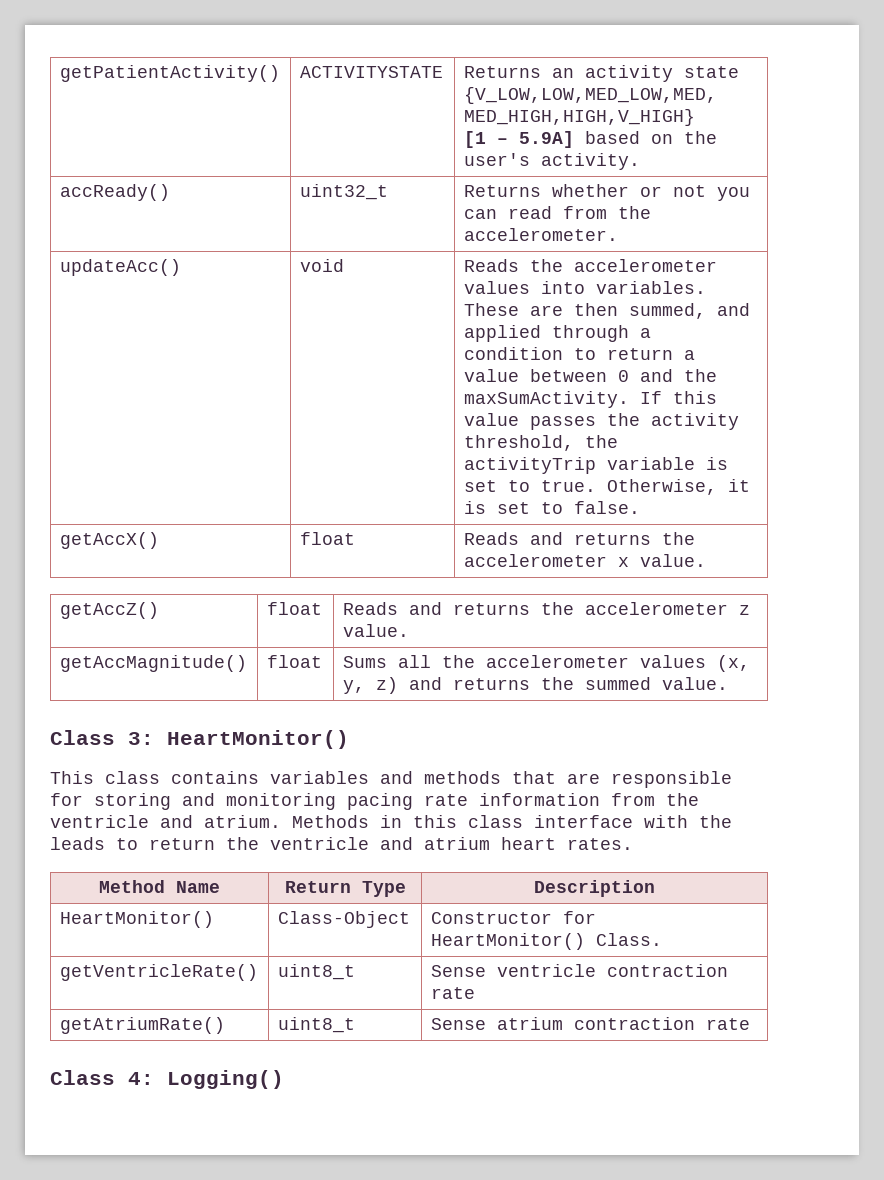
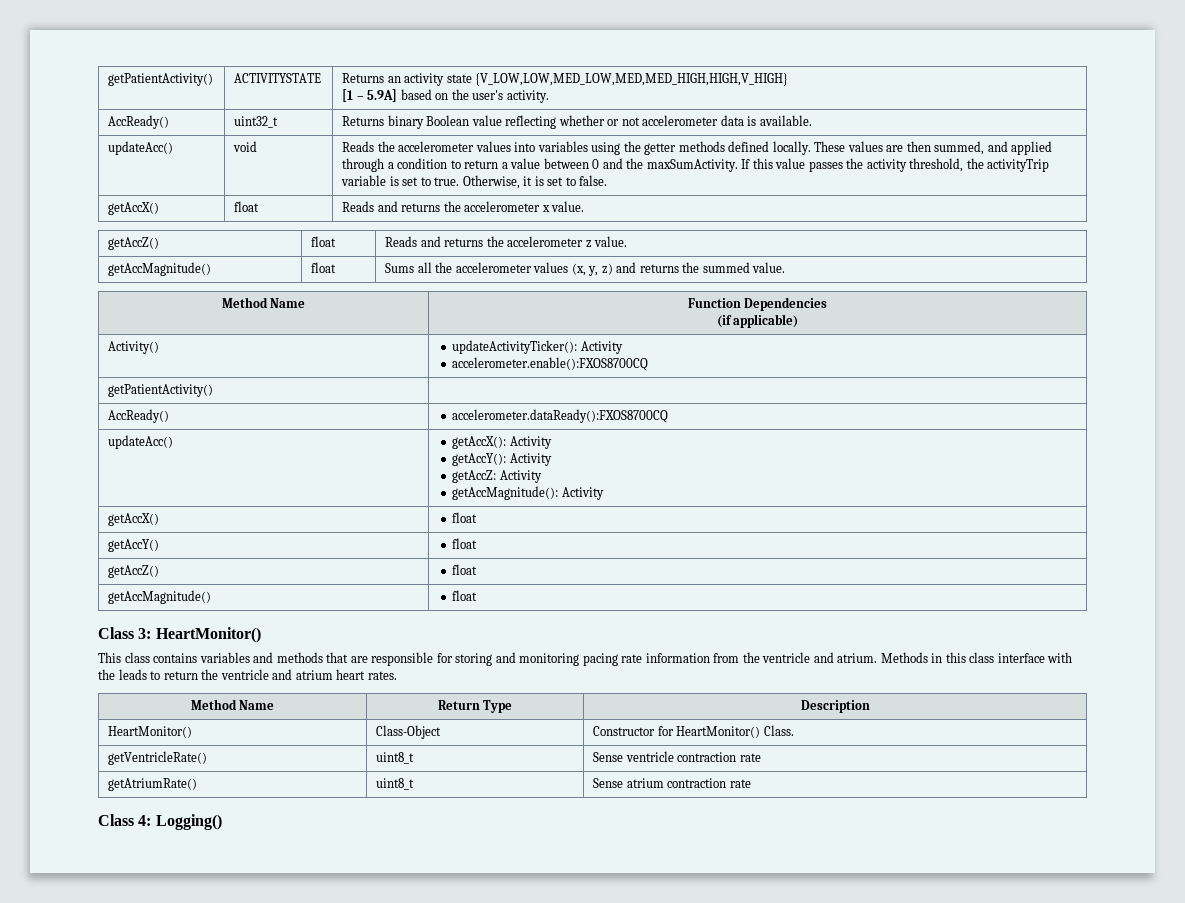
- accReady() | uint32_t | Returns whether or not you can read from the accelerometer.
+ AccReady() | uint32_t | Returns binary Boolean value reflecting whether or not accelerometer data is available.
- Reads the accelerometer values into variables. These are then summed, and applied through a condition to return a value between 0 and the maxSumActivity.
+ Reads the accelerometer values into variables using the getter methods defined locally. These values are then summed, and applied through a condition to return a value between 0 and the maxSumActivity.
+ Method Name | Function Dependencies
+ (if applicable)
+ Activity() | updateActivityTicker(): Activity
+ accelerometer.enable():FXOS8700CQ
+ getPatientActivity() |
+ AccReady() | accelerometer.dataReady():FXOS8700CQ
+ updateAcc() | getAccX(): Activity
+ getAccY(): Activity
+ getAccZ: Activity
+ getAccMagnitude(): Activity
+ getAccX() | float
+ getAccY() | float
+ getAccZ() | float
+ getAccMagnitude() | float

